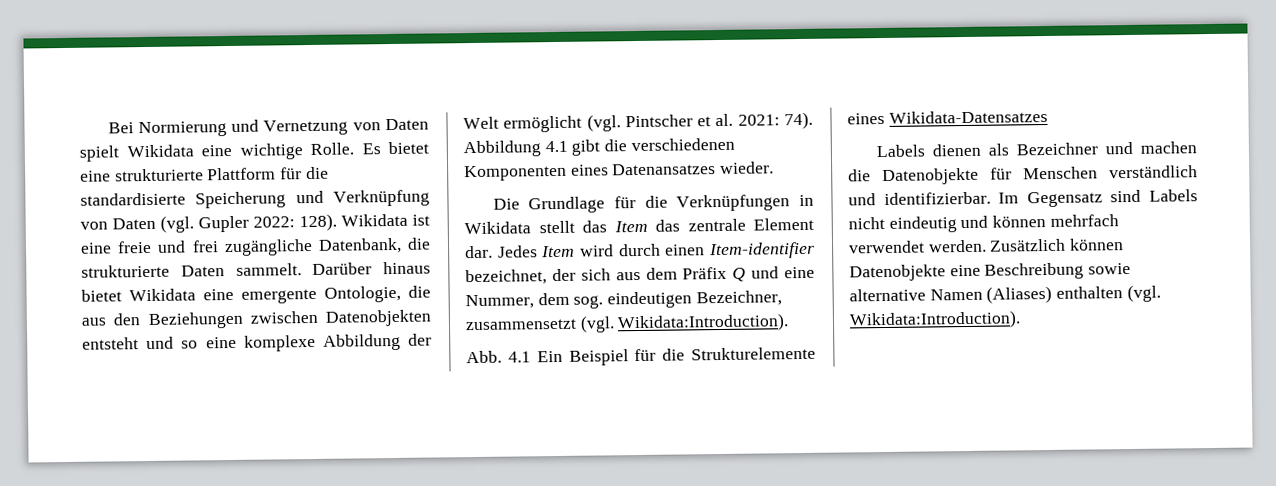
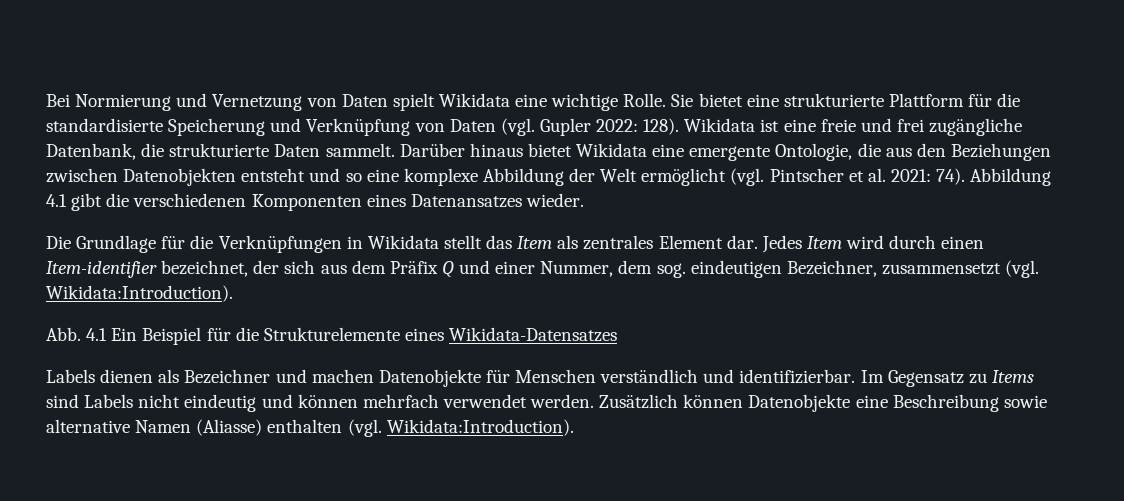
- Es bietet eine strukturierte Plattform für die standardisierte Speicherung und Verknüpfung von Daten (vgl. Gupler 2022: 128).
+ Sie bietet eine strukturierte Plattform für die standardisierte Speicherung und Verknüpfung von Daten (vgl. Gupler 2022: 128).
- Die Grundlage für die Verknüpfungen in Wikidata stellt das Item das zentrale Element dar.
+ Die Grundlage für die Verknüpfungen in Wikidata stellt das Item als zentrales Element dar.
- Jedes Item wird durch einen Item-identifier bezeichnet, der sich aus dem Präfix Q und eine Nummer, dem sog. eindeutigen Bezeichner, zusammensetzt (vgl. Wikidata:Introduction).
+ Jedes Item wird durch einen Item-identifier bezeichnet, der sich aus dem Präfix Q und einer Nummer, dem sog. eindeutigen Bezeichner, zusammensetzt (vgl. Wikidata:Introduction).
- Labels dienen als Bezeichner und machen die Datenobjekte für Menschen verständlich und identifizierbar.
+ Labels dienen als Bezeichner und machen Datenobjekte für Menschen verständlich und identifizierbar.
- Im Gegensatz sind Labels nicht eindeutig und können mehrfach verwendet werden.
+ Im Gegensatz zu Items sind Labels nicht eindeutig und können mehrfach verwendet werden.
- Zusätzlich können Datenobjekte eine Beschreibung sowie alternative Namen (Aliases) enthalten (vgl. Wikidata:Introduction).
+ Zusätzlich können Datenobjekte eine Beschreibung sowie alternative Namen (Aliasse) enthalten (vgl. Wikidata:Introduction).

